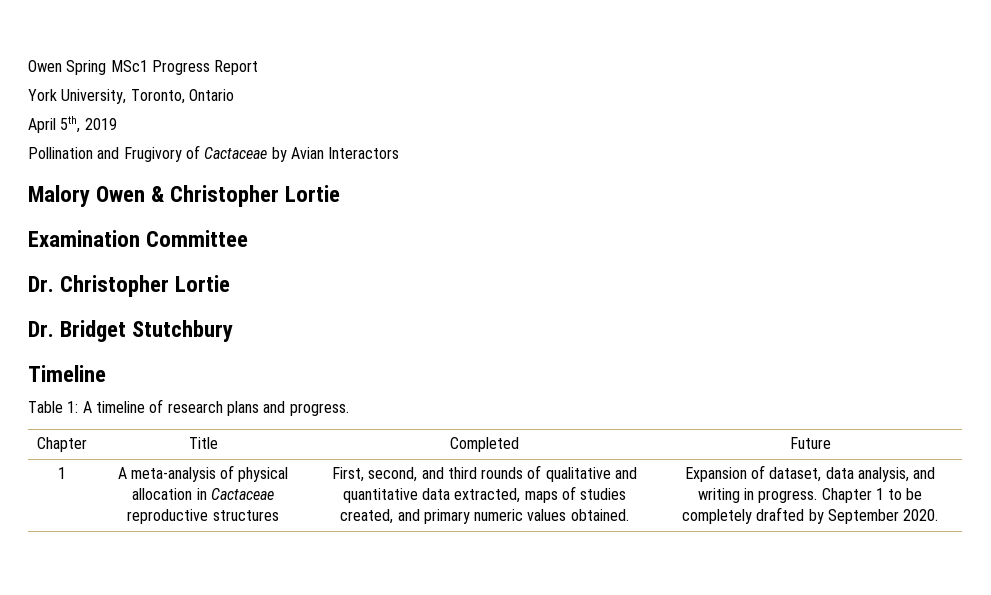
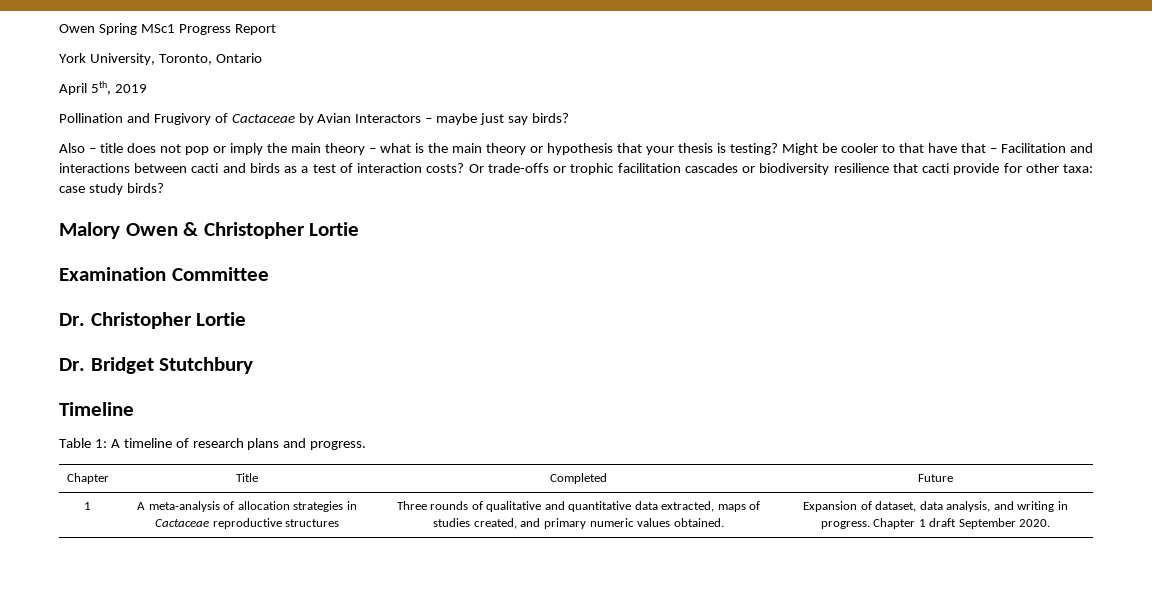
- Pollination and Frugivory of Cactaceae by Avian Interactors
+ Pollination and Frugivory of Cactaceae by Avian Interactors – maybe just say birds?
+ Also – title does not pop or imply the main theory – what is the main theory or hypothesis that your thesis is testing? Might be cooler to that have that – Facilitation and interactions between cacti and birds as a test of interaction costs? Or trade-offs or trophic facilitation cascades or biodiversity resilience that cacti provide for other taxa: case study birds?
- A meta-analysis of physical allocation in Cactaceae reproductive structures
+ A meta-analysis of allocation strategies in Cactaceae reproductive structures
- First, second, and third rounds of qualitative and quantitative data extracted, maps of studies created, and primary numeric values obtained.
+ Three rounds of qualitative and quantitative data extracted, maps of studies created, and primary numeric values obtained.
- Chapter 1 to be completely drafted by September 2020.
+ Chapter 1 draft September 2020.

